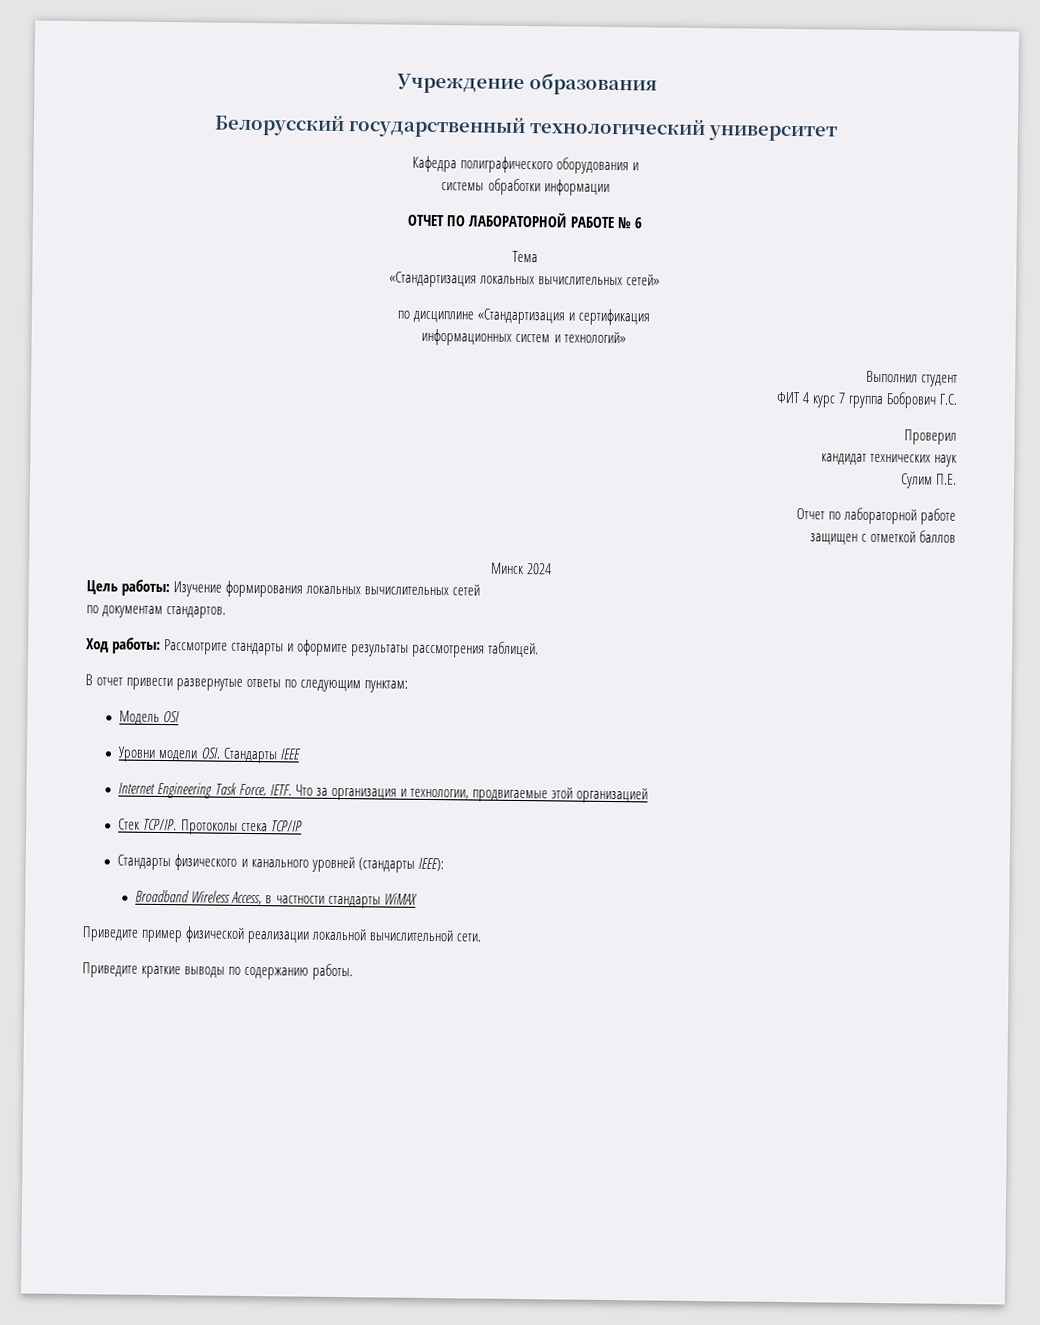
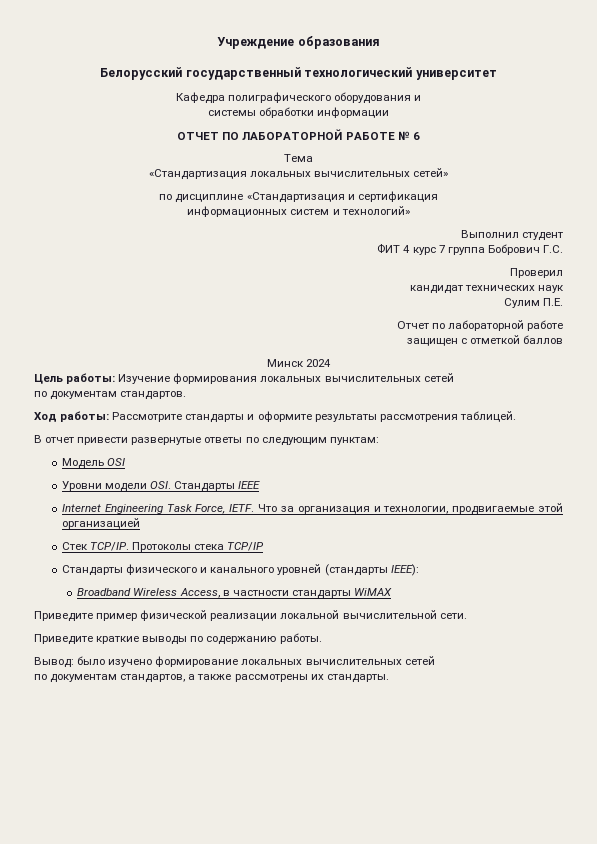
+ Вывод: было изучено формирование локальных вычислительных сетей
+ по документам стандартов, а также рассмотрены их стандарты.

